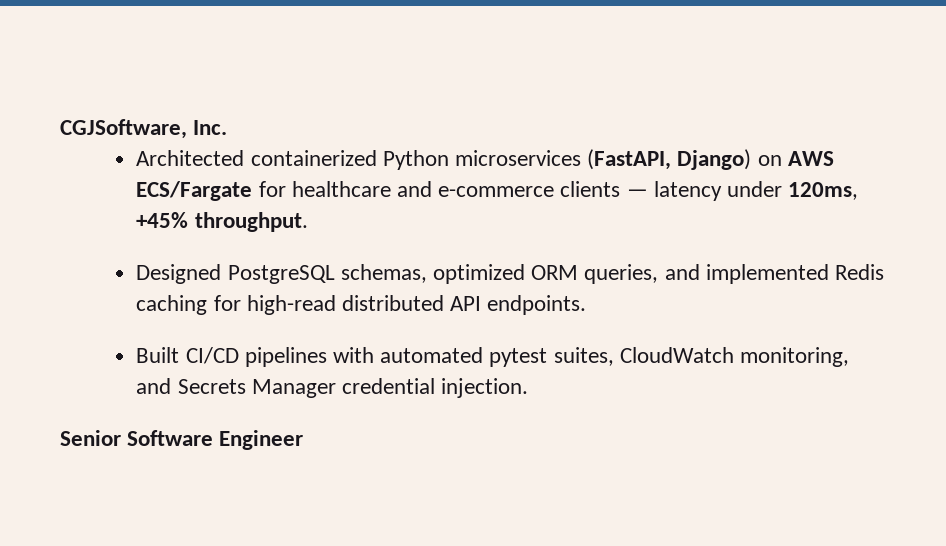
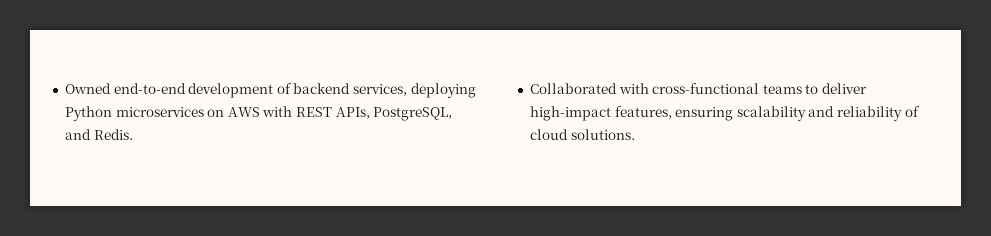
- CGJSoftware, Inc.
- Architected containerized Python microservices (FastAPI, Django) on AWS ECS/Fargate for healthcare and e-commerce clients — latency under 120ms, +45% throughput.
- Designed PostgreSQL schemas, optimized ORM queries, and implemented Redis caching for high-read distributed API endpoints.
- Built CI/CD pipelines with automated pytest suites, CloudWatch monitoring, and Secrets Manager credential injection.
- Senior Software Engineer
+ Owned end-to-end development of backend services, deploying Python microservices on AWS with REST APIs, PostgreSQL, and Redis.
+ Collaborated with cross-functional teams to deliver high-impact features, ensuring scalability and reliability of cloud solutions.

